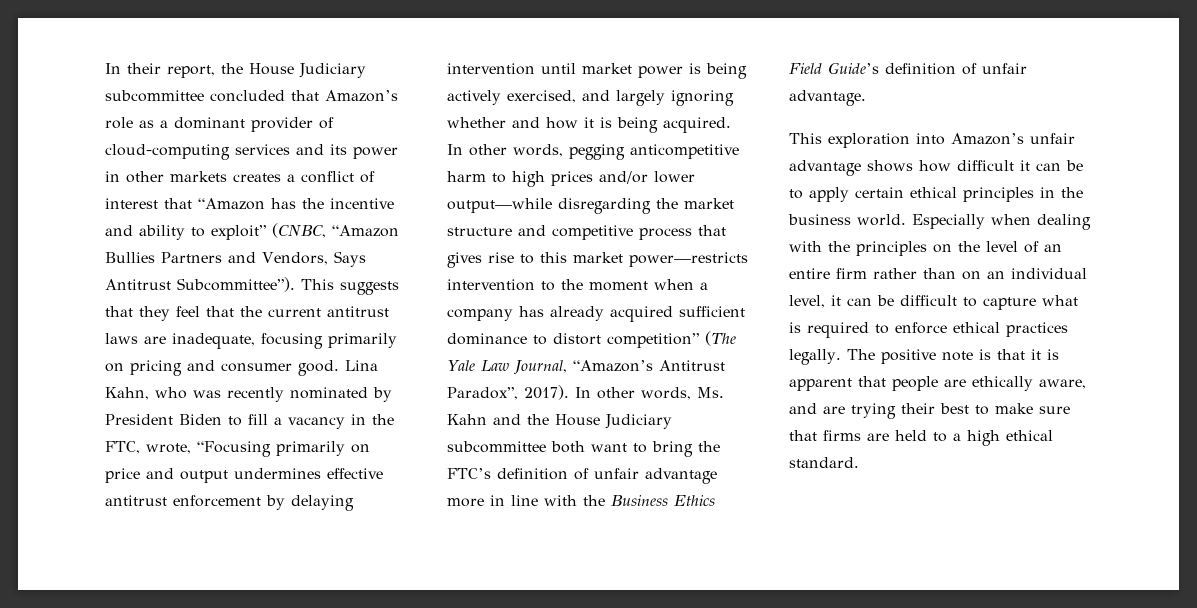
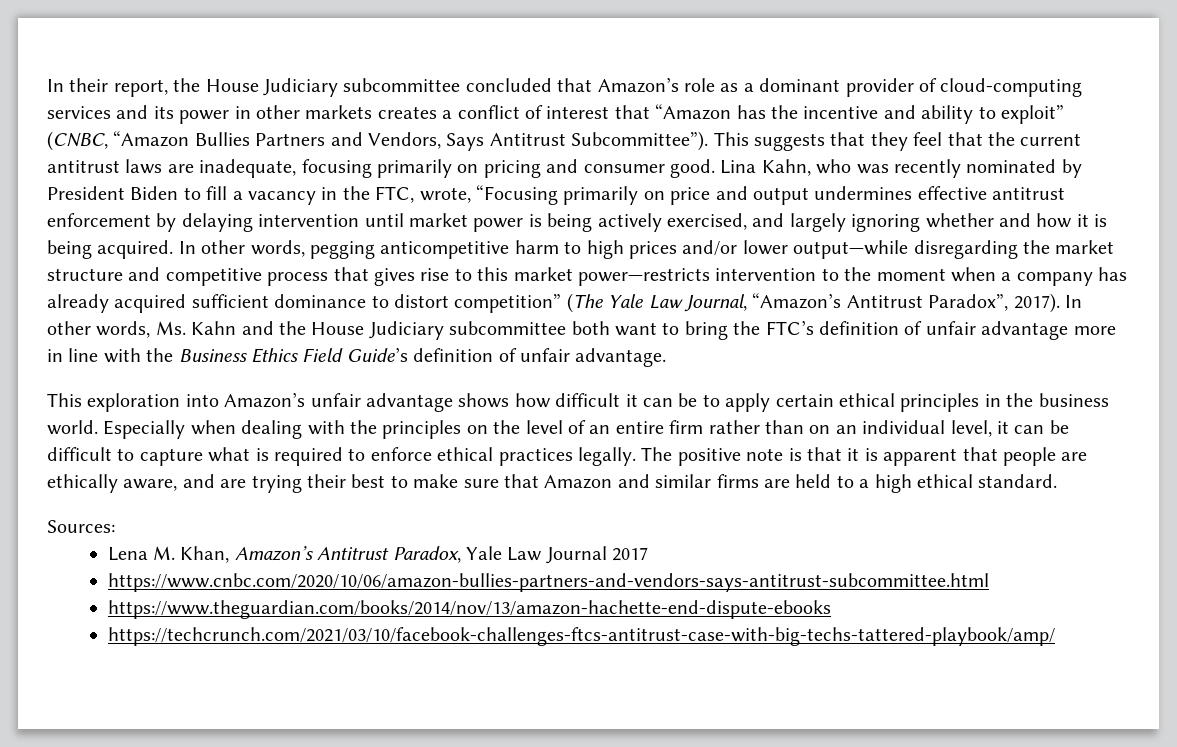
- The positive note is that it is apparent that people are ethically aware, and are trying their best to make sure that firms are held to a high ethical standard.
+ The positive note is that it is apparent that people are ethically aware, and are trying their best to make sure that Amazon and similar firms are held to a high ethical standard.
+ Sources:
+ Lena M. Khan, Amazon’s Antitrust Paradox, Yale Law Journal 2017
+ https://www.cnbc.com/2020/10/06/amazon-bullies-partners-and-vendors-says-antitrust-subcommittee.html
+ https://www.theguardian.com/books/2014/nov/13/amazon-hachette-end-dispute-ebooks
+ https://techcrunch.com/2021/03/10/facebook-challenges-ftcs-antitrust-case-with-big-techs-tattered-playbook/amp/

